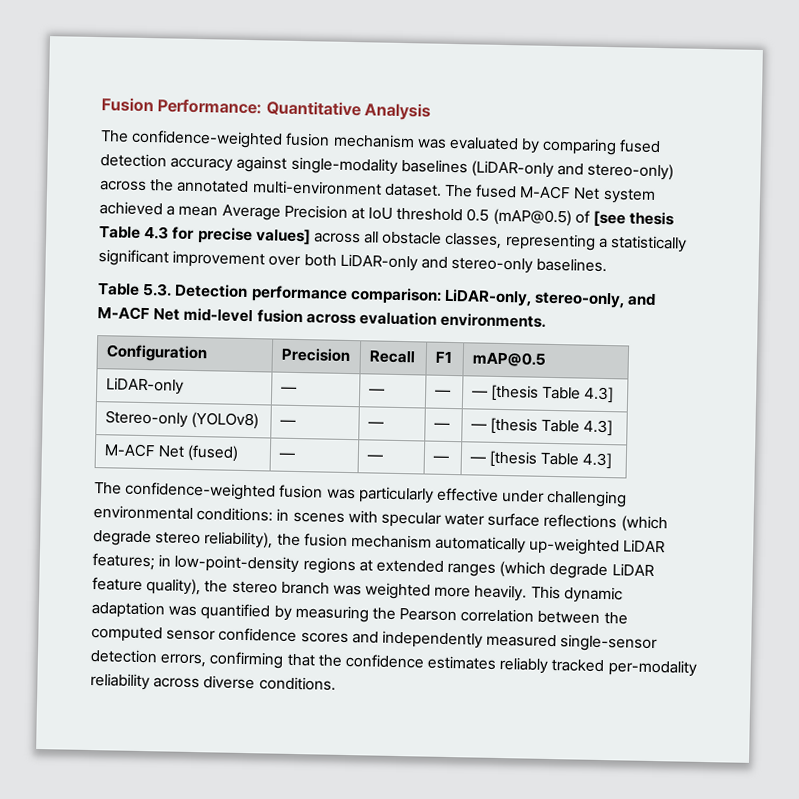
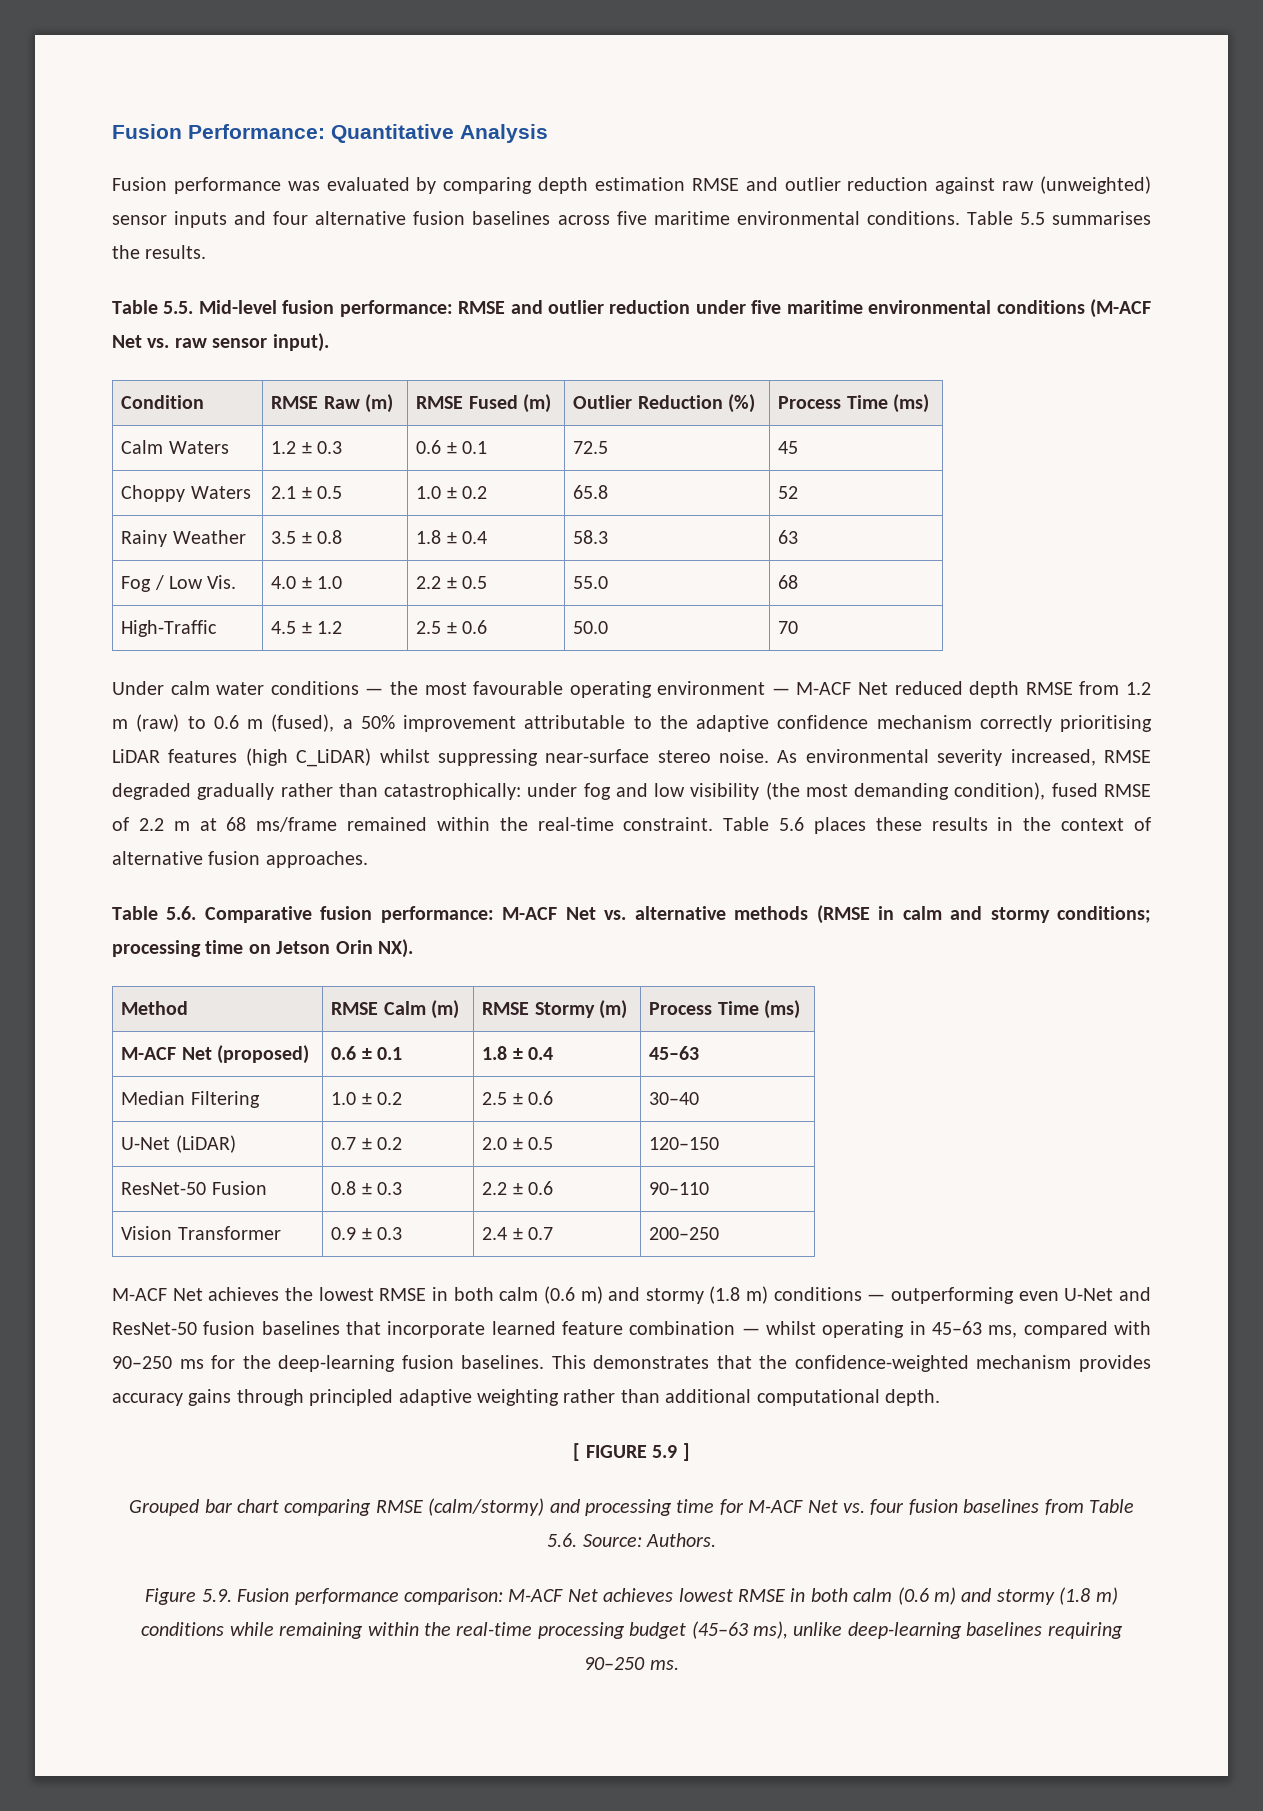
- The confidence-weighted fusion mechanism was evaluated by comparing fused detection accuracy against single-modality baselines (LiDAR-only and stereo-only) across the annotated multi-environment dataset. The fused M-ACF Net system achieved a mean Average Precision at IoU threshold 0.5 (mAP@0.5) of [see thesis Table 4.3 for precise values] across all obstacle classes, representing a statistically significant improvement over both LiDAR-only and stereo-only baselines.
- Table 5.3. Detection performance comparison: LiDAR-only, stereo-only, and M-ACF Net mid-level fusion across evaluation environments.
- Configuration | Precision | Recall | F1 | mAP@0.5
- LiDAR-only | — | — | — | — [thesis Table 4.3]
- Stereo-only (YOLOv8) | — | — | — | — [thesis Table 4.3]
- M-ACF Net (fused) | — | — | — | — [thesis Table 4.3]
- The confidence-weighted fusion was particularly effective under challenging environmental conditions: in scenes with specular water surface reflections (which degrade stereo reliability), the fusion mechanism automatically up-weighted LiDAR features; in low-point-density regions at extended ranges (which degrade LiDAR feature quality), the stereo branch was weighted more heavily. This dynamic adaptation was quantified by measuring the Pearson correlation between the computed sensor confidence scores and independently measured single-sensor detection errors, confirming that the confidence estimates reliably tracked per-modality reliability across diverse conditions.
+ Fusion performance was evaluated by comparing depth estimation RMSE and outlier reduction against raw (unweighted) sensor inputs and four alternative fusion baselines across five maritime environmental conditions. Table 5.5 summarises the results.
+ Table 5.5. Mid-level fusion performance: RMSE and outlier reduction under five maritime environmental conditions (M-ACF Net vs. raw sensor input).
+ Condition | RMSE Raw (m) | RMSE Fused (m) | Outlier Reduction (%) | Process Time (ms)
+ Calm Waters | 1.2 ± 0.3 | 0.6 ± 0.1 | 72.5 | 45
+ Choppy Waters | 2.1 ± 0.5 | 1.0 ± 0.2 | 65.8 | 52
+ Rainy Weather | 3.5 ± 0.8 | 1.8 ± 0.4 | 58.3 | 63
+ Fog / Low Vis. | 4.0 ± 1.0 | 2.2 ± 0.5 | 55.0 | 68
+ High-Traffic | 4.5 ± 1.2 | 2.5 ± 0.6 | 50.0 | 70
+ Under calm water conditions — the most favourable operating environment — M-ACF Net reduced depth RMSE from 1.2 m (raw) to 0.6 m (fused), a 50% improvement attributable to the adaptive confidence mechanism correctly prioritising LiDAR features (high C_LiDAR) whilst suppressing near-surface stereo noise. As environmental severity increased, RMSE degraded gradually rather than catastrophically: under fog and low visibility (the most demanding condition), fused RMSE of 2.2 m at 68 ms/frame remained within the real-time constraint. Table 5.6 places these results in the context of alternative fusion approaches.
+ Table 5.6. Comparative fusion performance: M-ACF Net vs. alternative methods (RMSE in calm and stormy conditions; processing time on Jetson Orin NX).
+ Method | RMSE Calm (m) | RMSE Stormy (m) | Process Time (ms)
+ M-ACF Net (proposed) | 0.6 ± 0.1 | 1.8 ± 0.4 | 45–63
+ Median Filtering | 1.0 ± 0.2 | 2.5 ± 0.6 | 30–40
+ U-Net (LiDAR) | 0.7 ± 0.2 | 2.0 ± 0.5 | 120–150
+ ResNet-50 Fusion | 0.8 ± 0.3 | 2.2 ± 0.6 | 90–110
+ Vision Transformer | 0.9 ± 0.3 | 2.4 ± 0.7 | 200–250
+ M-ACF Net achieves the lowest RMSE in both calm (0.6 m) and stormy (1.8 m) conditions — outperforming even U-Net and ResNet-50 fusion baselines that incorporate learned feature combination — whilst operating in 45–63 ms, compared with 90–250 ms for the deep-learning fusion baselines. This demonstrates that the confidence-weighted mechanism provides accuracy gains through principled adaptive weighting rather than additional computational depth.
+ [ FIGURE 5.9 ]
+ Grouped bar chart comparing RMSE (calm/stormy) and processing time for M-ACF Net vs. four fusion baselines from Table 5.6. Source: Authors.
+ Figure 5.9. Fusion performance comparison: M-ACF Net achieves lowest RMSE in both calm (0.6 m) and stormy (1.8 m) conditions while remaining within the real-time processing budget (45–63 ms), unlike deep-learning baselines requiring 90–250 ms.

